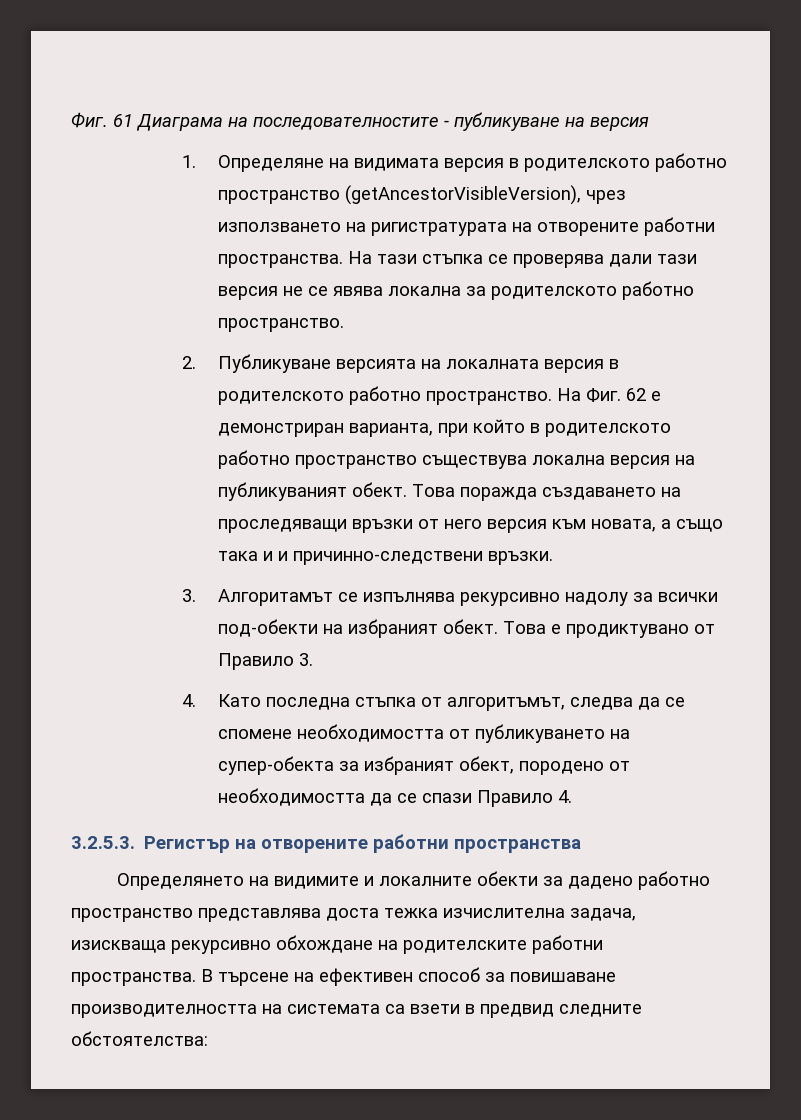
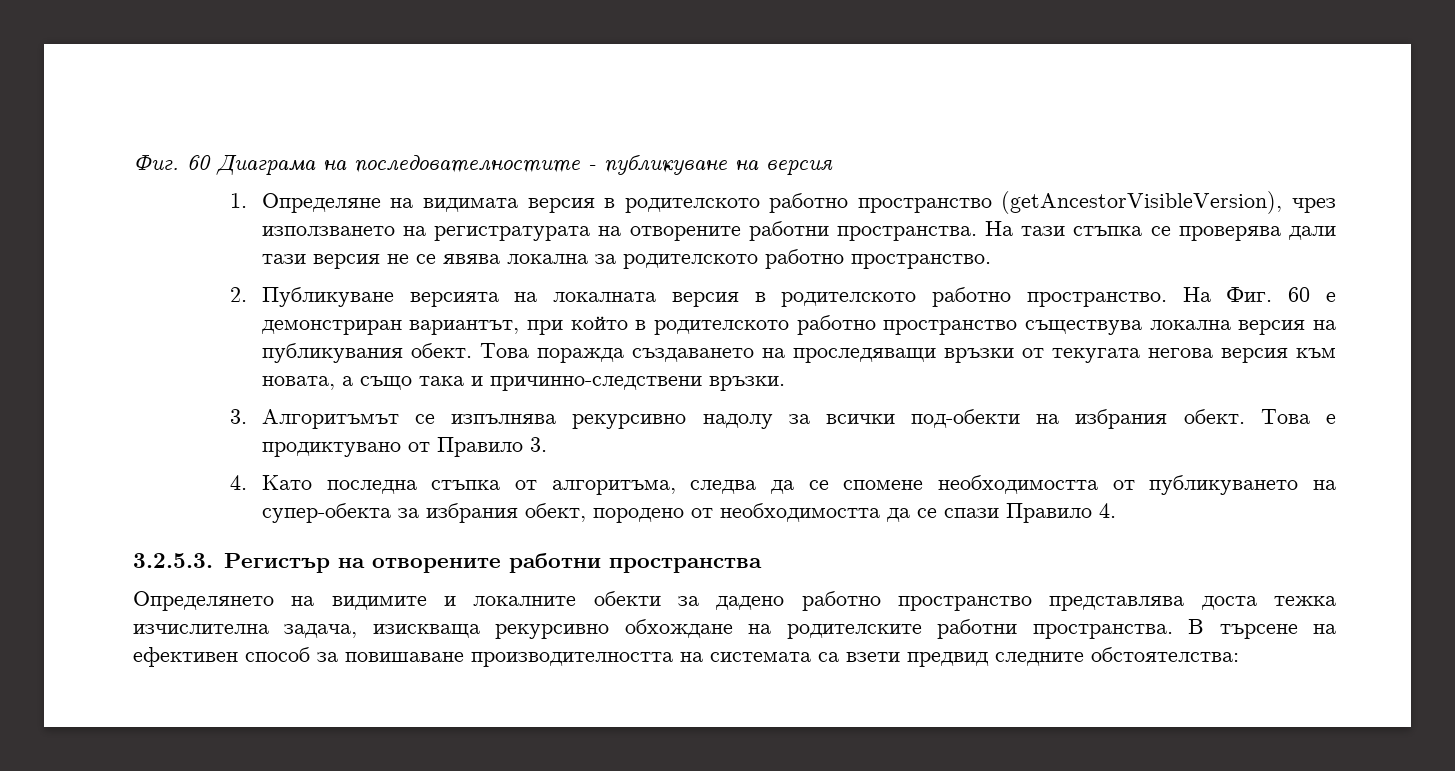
- Фиг. 61 Диаграма на последователностите - публикуване на версия
+ Фиг. 60 Диаграма на последователностите - публикуване на версия
- 1. Определяне на видимата версия в родителското работно пространство (getAncestorVisibleVersion), чрез използването на ригистратурата на отворените работни пространства.
+ 1. Определяне на видимата версия в родителското работно пространство (getAncestorVisibleVersion), чрез използването на регистратурата на отворените работни пространства.
- На Фиг. 62 е демонстриран варианта, при който в родителското работно пространство съществува локална версия на публикуваният обект.
+ На Фиг. 60 е демонстриран вариантът, при който в родителското работно пространство съществува локална версия на публикувания обект.
- Това поражда създаването на проследяващи връзки от него версия към новата, а също така и и причинно-следствени връзки.
+ Това поражда създаването на проследяващи връзки от текугата негова версия към новата, а също така и причинно-следствени връзки.
- 3. Алгоритамът се изпълнява рекурсивно надолу за всички под-обекти на избраният обект.
+ 3. Алгоритъмът се изпълнява рекурсивно надолу за всички под-обекти на избрания обект.
- 4. Като последна стъпка от алгоритъмът, следва да се спомене необходимостта от публикуването на супер-обекта за избраният обект, породено от необходимостта да се спази Правило 4.
+ 4. Като последна стъпка от алгоритъма, следва да се спомене необходимостта от публикуването на супер-обекта за избрания обект, породено от необходимостта да се спази Правило 4.
- В търсене на ефективен способ за повишаване производителността на системата са взети в предвид следните обстоятелства:
+ В търсене на ефективен способ за повишаване производителността на системата са взети предвид следните обстоятелства:

